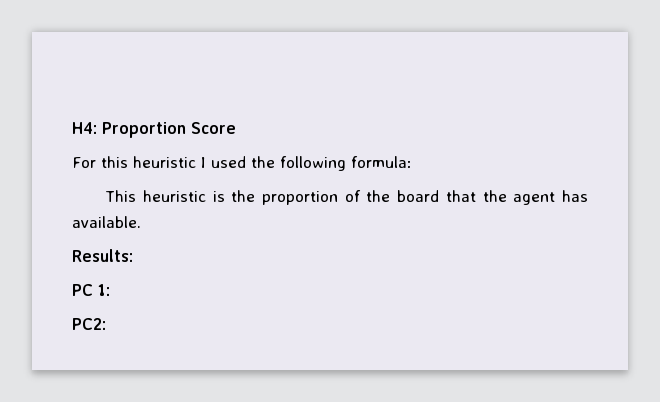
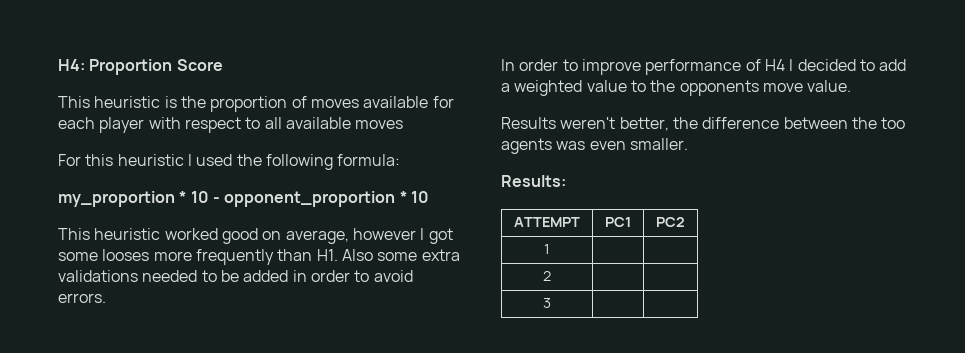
+ This heuristic is the proportion of moves available for each player with respect to all available moves
- This heuristic is the proportion of the board that the agent has available.
+ my_proportion * 10 - opponent_proportion * 10
+ This heuristic worked good on average, however I got some looses more frequently than H1. Also some extra validations needed to be added in order to avoid errors.
+ In order to improve performance of H4 I decided to add a weighted value to the opponents move value.
+ Results weren't better, the difference between the too agents was even smaller.
  Results:
- PC 1:
- PC2:
+ ATTEMPT | PC1 | PC2
+ 1 | |
+ 2 | |
+ 3 | |

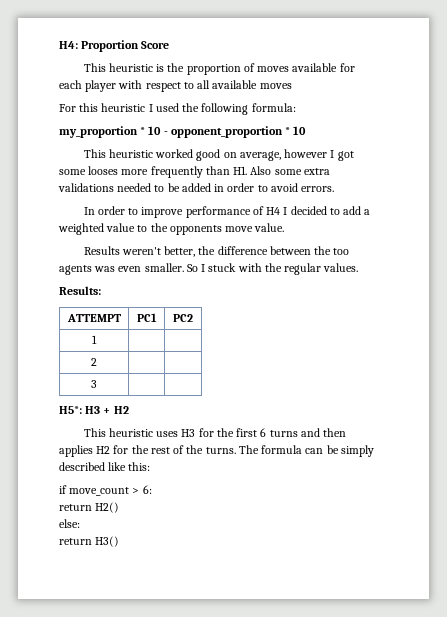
+ So I stuck with the regular values.
+ H5*: H3 + H2
+ This heuristic uses H3 for the first 6 turns and then applies H2 for the rest of the turns. The formula can be simply described like this:
+ if move_count > 6:
+ return H2()
+ else:
+ return H3()

